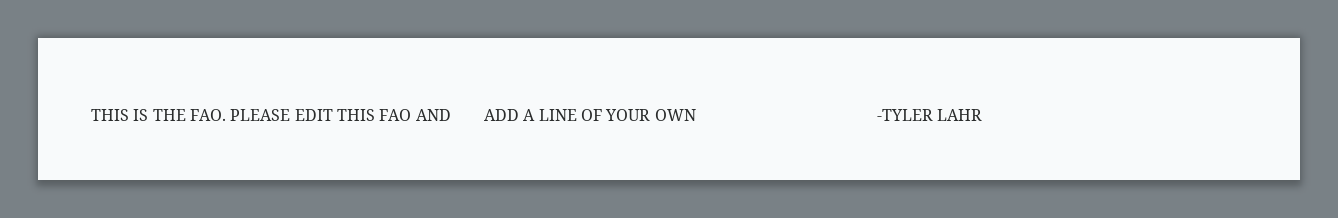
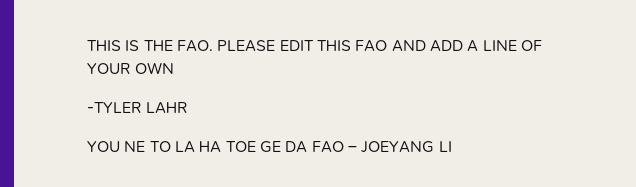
+ YOU NE TO LA HA TOE GE DA FAO – JOEYANG LI

